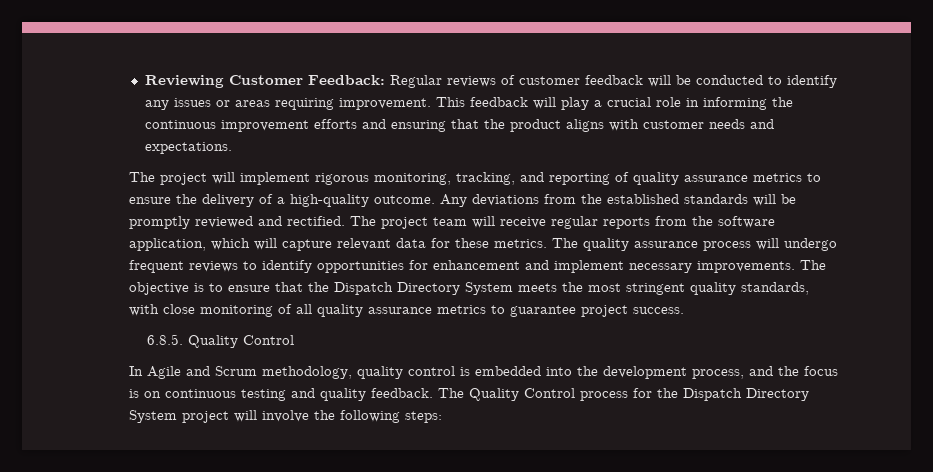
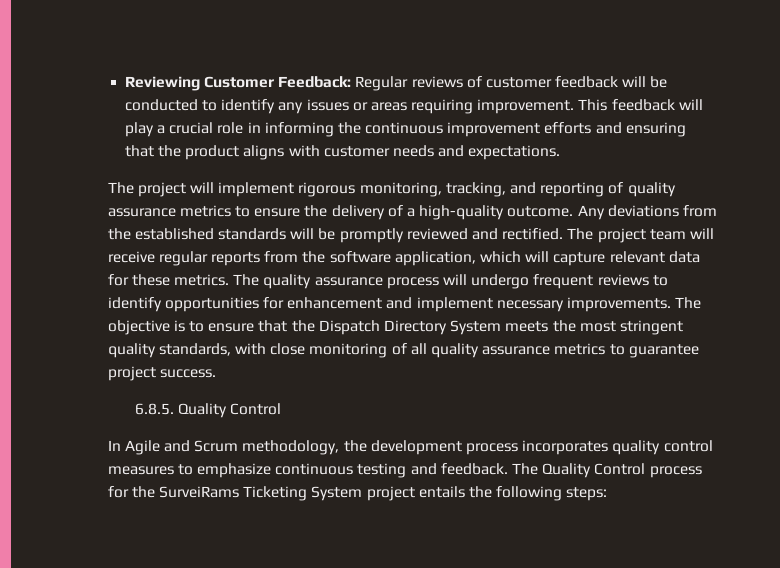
- In Agile and Scrum methodology, quality control is embedded into the development process, and the focus is on continuous testing and quality feedback.
+ In Agile and Scrum methodology, the development process incorporates quality control measures to emphasize continuous testing and feedback.
- The Quality Control process for the Dispatch Directory System project will involve the following steps:
+ The Quality Control process for the SurveiRams Ticketing System project entails the following steps:

